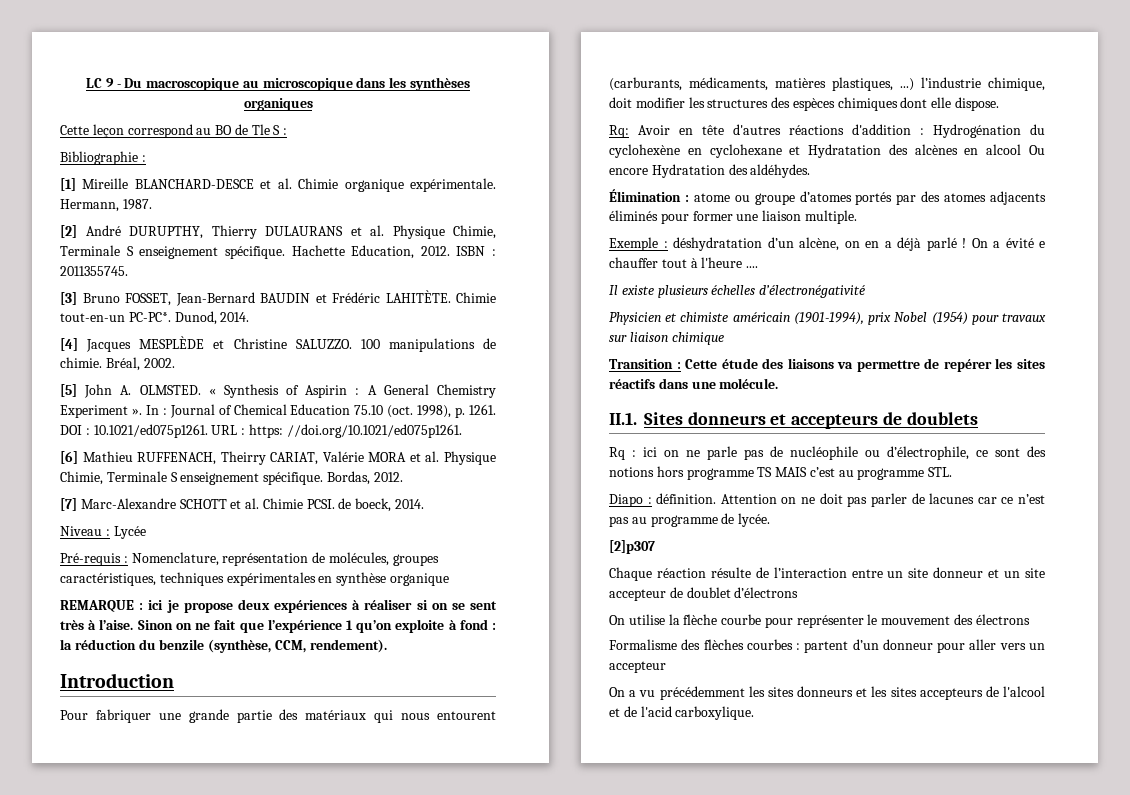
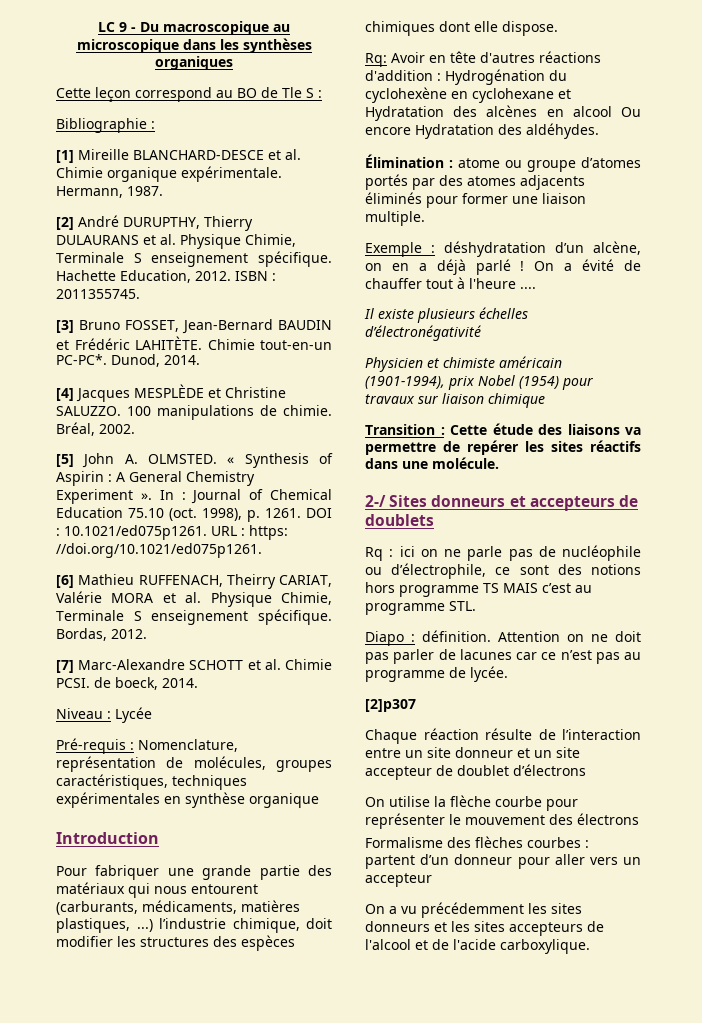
- REMARQUE : ici je propose deux expériences à réaliser si on se sent très à l’aise. Sinon on ne fait que l’expérience 1 qu’on exploite à fond : la réduction du benzile (synthèse, CCM, rendement).
- On a évité e chauffer tout à l'heure ....
+ On a évité de chauffer tout à l'heure ....
- II.1. Sites donneurs et accepteurs de doublets
+ 2-/ Sites donneurs et accepteurs de doublets
- On a vu précédemment les sites donneurs et les sites accepteurs de l'alcool et de l'acid carboxylique.
+ On a vu précédemment les sites donneurs et les sites accepteurs de l'alcool et de l'acide carboxylique.

